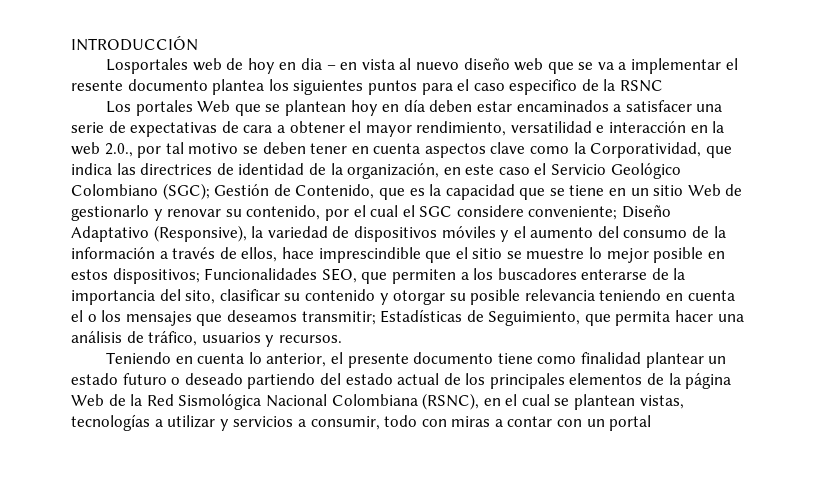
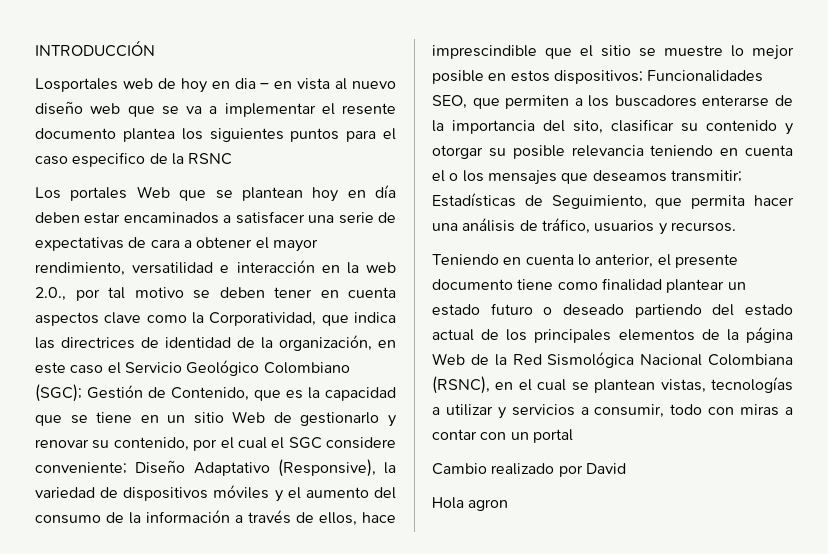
+ Cambio realizado por David
+ Hola agron

